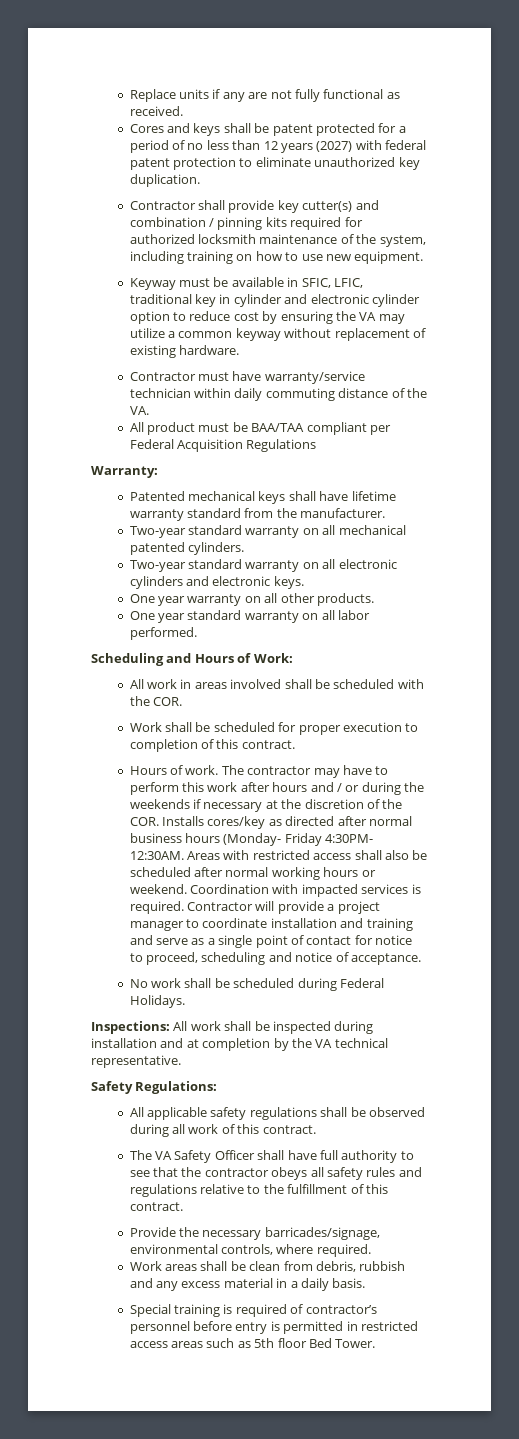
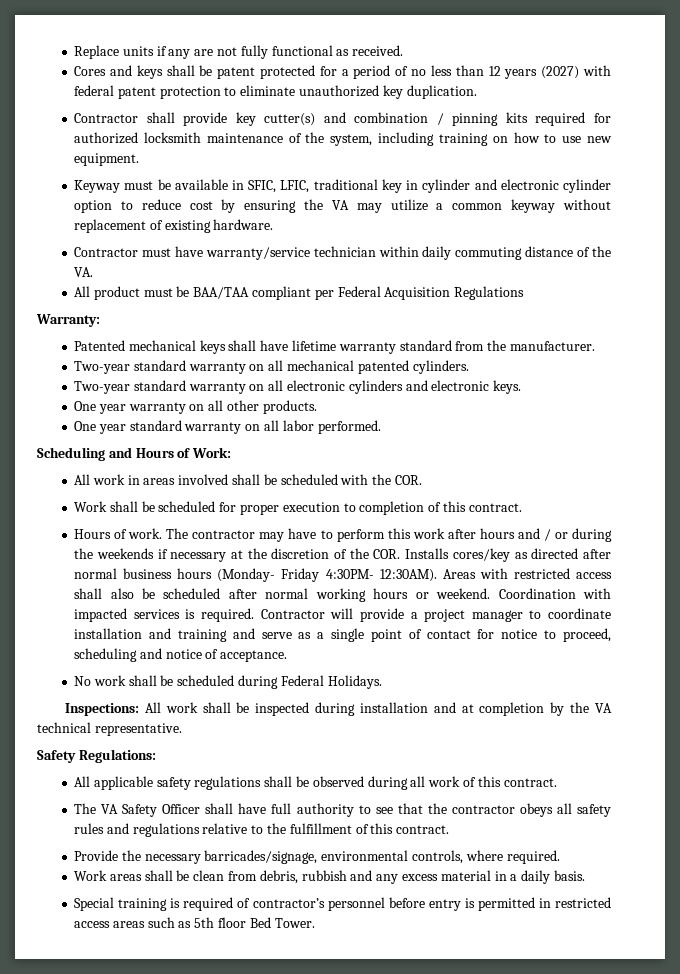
- The contractor may have to perform this work after hours and / or during the weekends if necessary at the discretion of the COR. Installs cores/key as directed after normal business hours (Monday- Friday 4:30PM- 12:30AM.
+ The contractor may have to perform this work after hours and / or during the weekends if necessary at the discretion of the COR. Installs cores/key as directed after normal business hours (Monday- Friday 4:30PM- 12:30AM).

